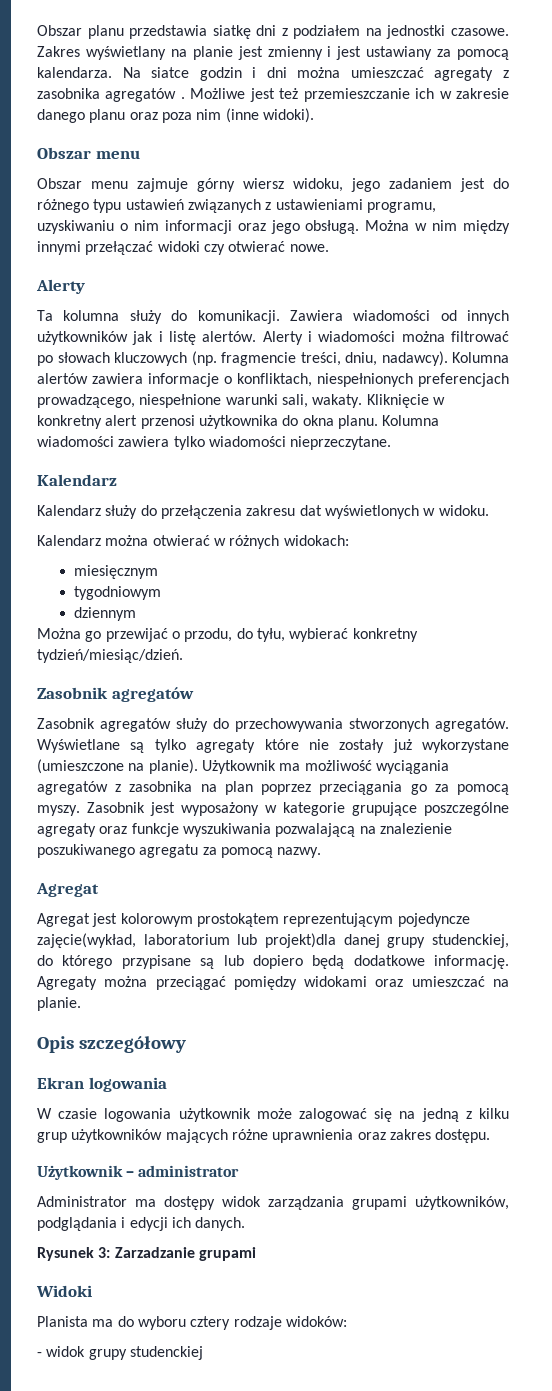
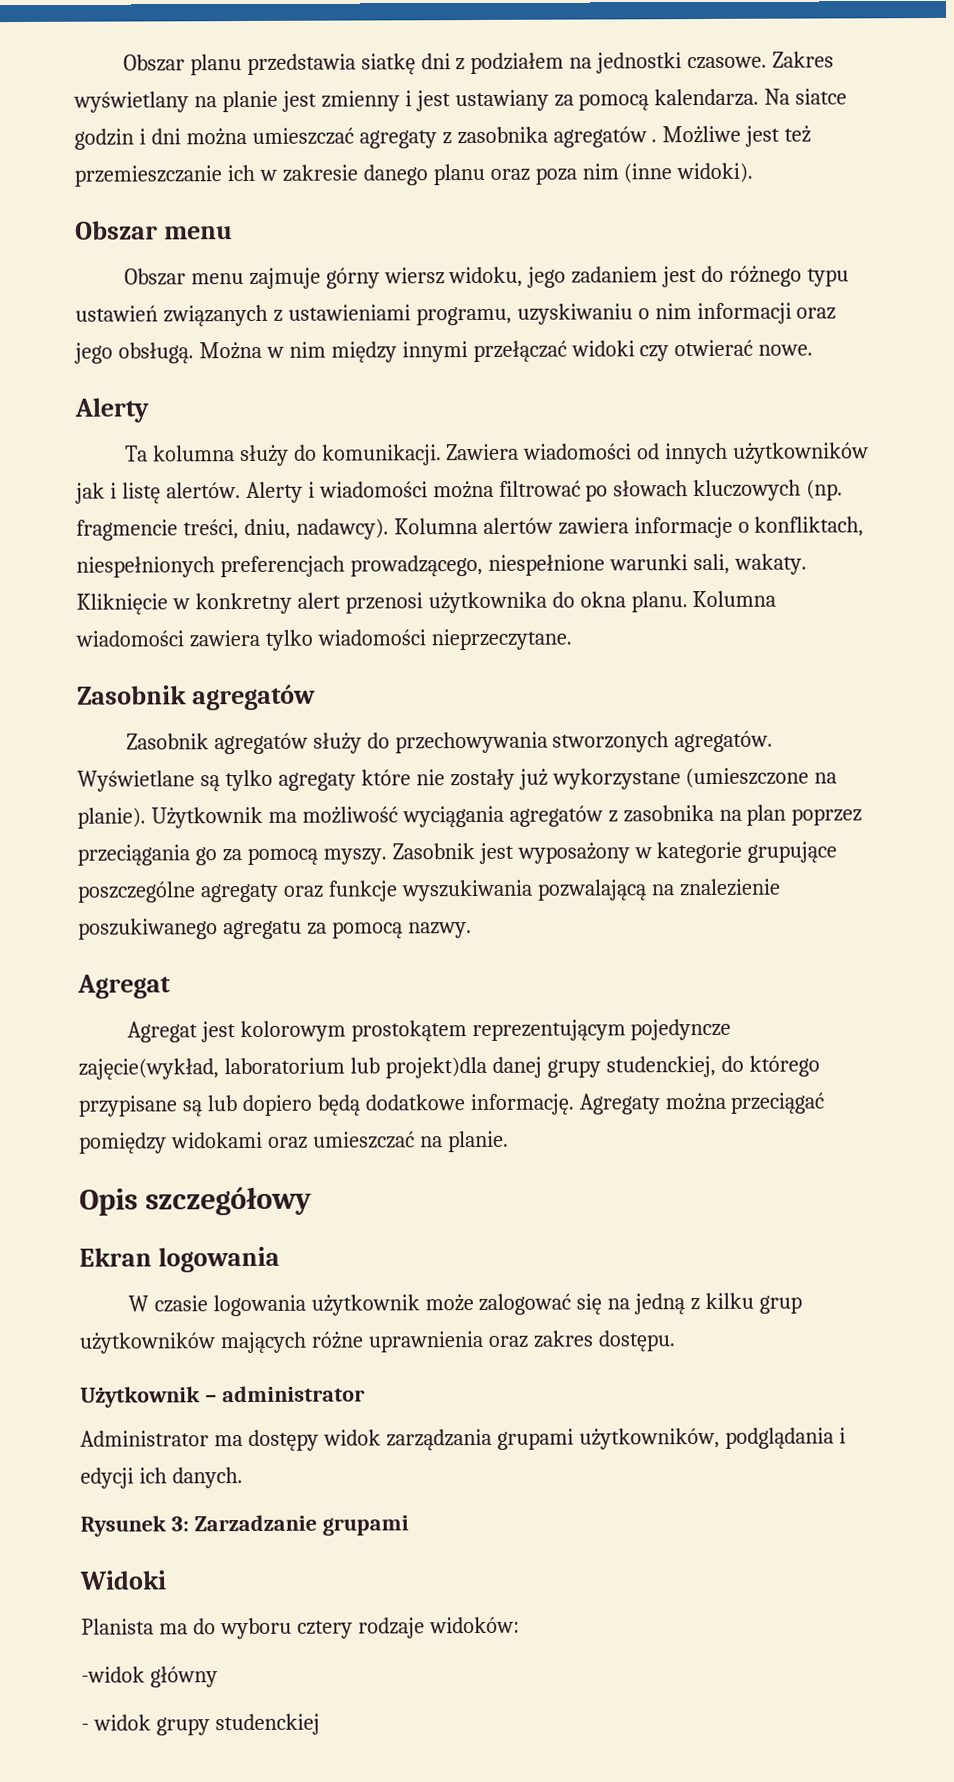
  Kolumna wiadomości zawiera tylko wiadomości nieprzeczytane.
- Kalendarz
- Kalendarz służy do przełączenia zakresu dat wyświetlonych w widoku.
- Kalendarz można otwierać w różnych widokach:
- miesięcznym
- tygodniowym
- dziennym
- Można go przewijać o przodu, do tyłu, wybierać konkretny tydzień/miesiąc/dzień.
+ -widok główny

